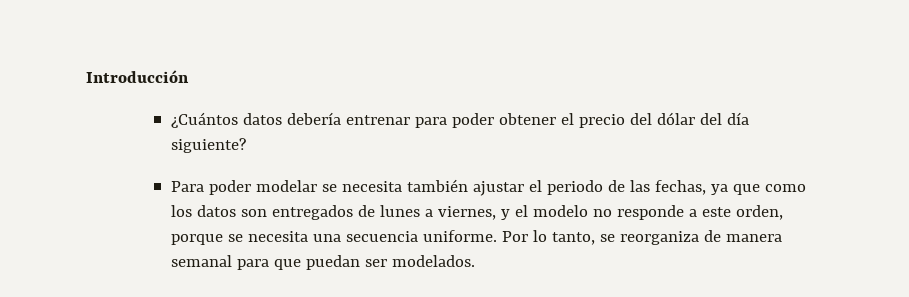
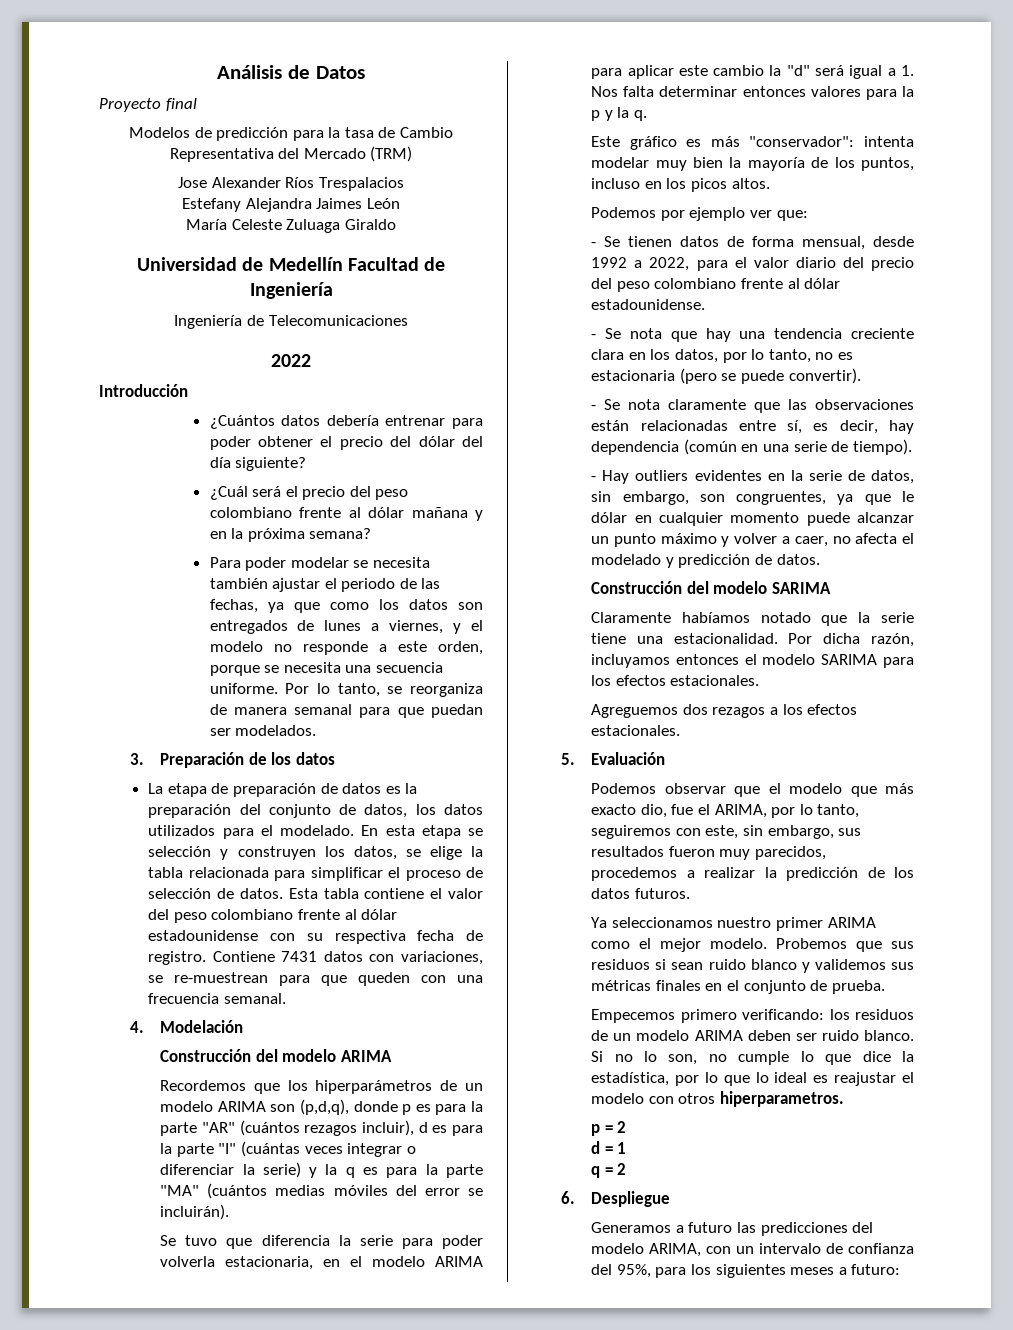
+ Análisis de Datos
+ Proyecto final
+ Modelos de predicción para la tasa de Cambio Representativa del Mercado (TRM)
+ Jose Alexander Ríos Trespalacios
+ Estefany Alejandra Jaimes León
+ María Celeste Zuluaga Giraldo
+ Universidad de Medellín Facultad de Ingeniería
+ Ingeniería de Telecomunicaciones
+ 2022
+ ¿Cuál será el precio del peso colombiano frente al dólar mañana y en la próxima semana?
+ 3. Preparación de los datos
+ La etapa de preparación de datos es la preparación del conjunto de datos, los datos utilizados para el modelado. En esta etapa se selección y construyen los datos, se elige la tabla relacionada para simplificar el proceso de selección de datos. Esta tabla contiene el valor del peso colombiano frente al dólar estadounidense con su respectiva fecha de registro. Contiene 7431 datos con variaciones, se re-muestrean para que queden con una frecuencia semanal.
+ 4. Modelación
+ Construcción del modelo ARIMA
+ Recordemos que los hiperparámetros de un modelo ARIMA son (p,d,q), donde p es para la parte "AR" (cuántos rezagos incluir), d es para la parte "I" (cuántas veces integrar o diferenciar la serie) y la q es para la parte "MA" (cuántos medias móviles del error se incluirán).
+ Se tuvo que diferencia la serie para poder volverla estacionaria, en el modelo ARIMA para aplicar este cambio la "d" será igual a 1. Nos falta determinar entonces valores para la p y la q.
+ Este gráfico es más "conservador": intenta modelar muy bien la mayoría de los puntos, incluso en los picos altos.
+ Podemos por ejemplo ver que:
+ - Se tienen datos de forma mensual, desde 1992 a 2022, para el valor diario del precio del peso colombiano frente al dólar estadounidense.
+ - Se nota que hay una tendencia creciente clara en los datos, por lo tanto, no es estacionaria (pero se puede convertir).
+ - Se nota claramente que las observaciones están relacionadas entre sí, es decir, hay dependencia (común en una serie de tiempo).
+ - Hay outliers evidentes en la serie de datos, sin embargo, son congruentes, ya que le dólar en cualquier momento puede alcanzar un punto máximo y volver a caer, no afecta el modelado y predicción de datos.
+ Construcción del modelo SARIMA
+ Claramente habíamos notado que la serie tiene una estacionalidad. Por dicha razón, incluyamos entonces el modelo SARIMA para los efectos estacionales.
+ Agreguemos dos rezagos a los efectos estacionales.
+ 5. Evaluación
+ Podemos observar que el modelo que más exacto dio, fue el ARIMA, por lo tanto, seguiremos con este, sin embargo, sus resultados fueron muy parecidos, procedemos a realizar la predicción de los datos futuros.
+ Ya seleccionamos nuestro primer ARIMA como el mejor modelo. Probemos que sus residuos si sean ruido blanco y validemos sus métricas finales en el conjunto de prueba.
+ Empecemos primero verificando: los residuos de un modelo ARIMA deben ser ruido blanco. Si no lo son, no cumple lo que dice la estadística, por lo que lo ideal es reajustar el modelo con otros hiperparametros.
+ p = 2
+ d = 1
+ q = 2
+ 6. Despliegue
+ Generamos a futuro las predicciones del modelo ARIMA, con un intervalo de confianza del 95%, para los siguientes meses a futuro:

